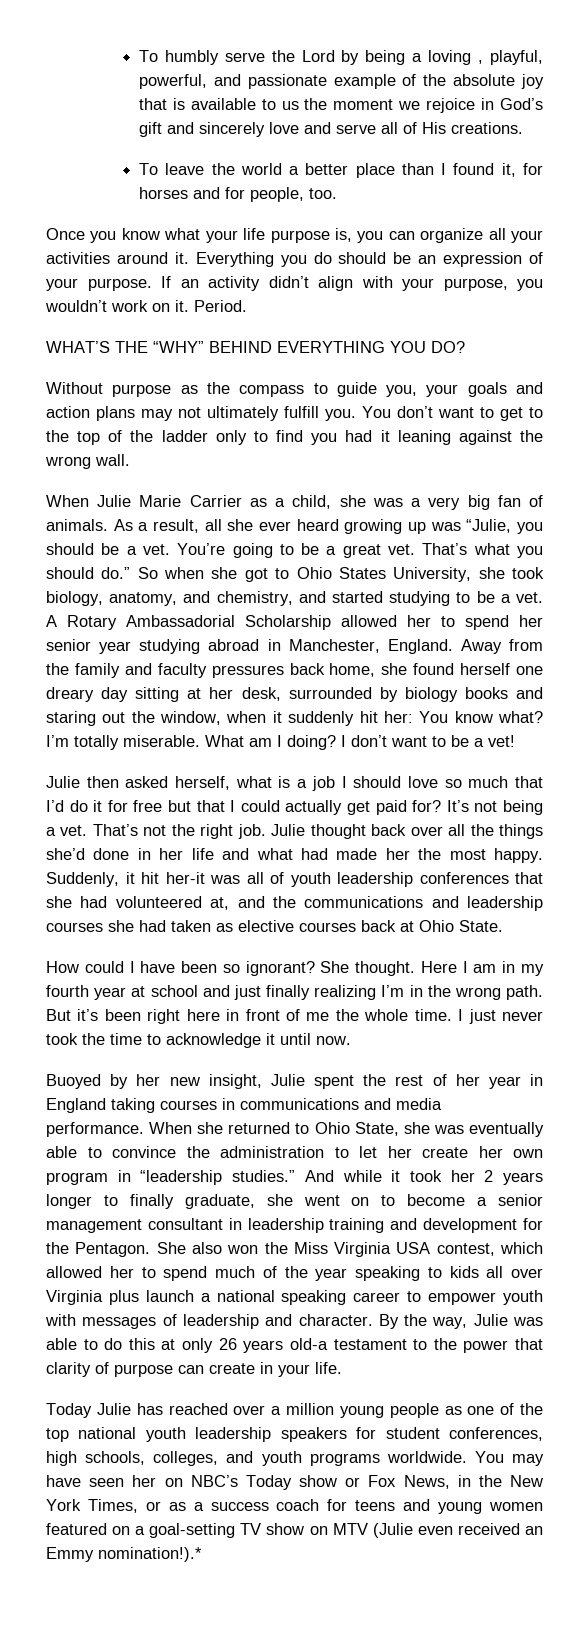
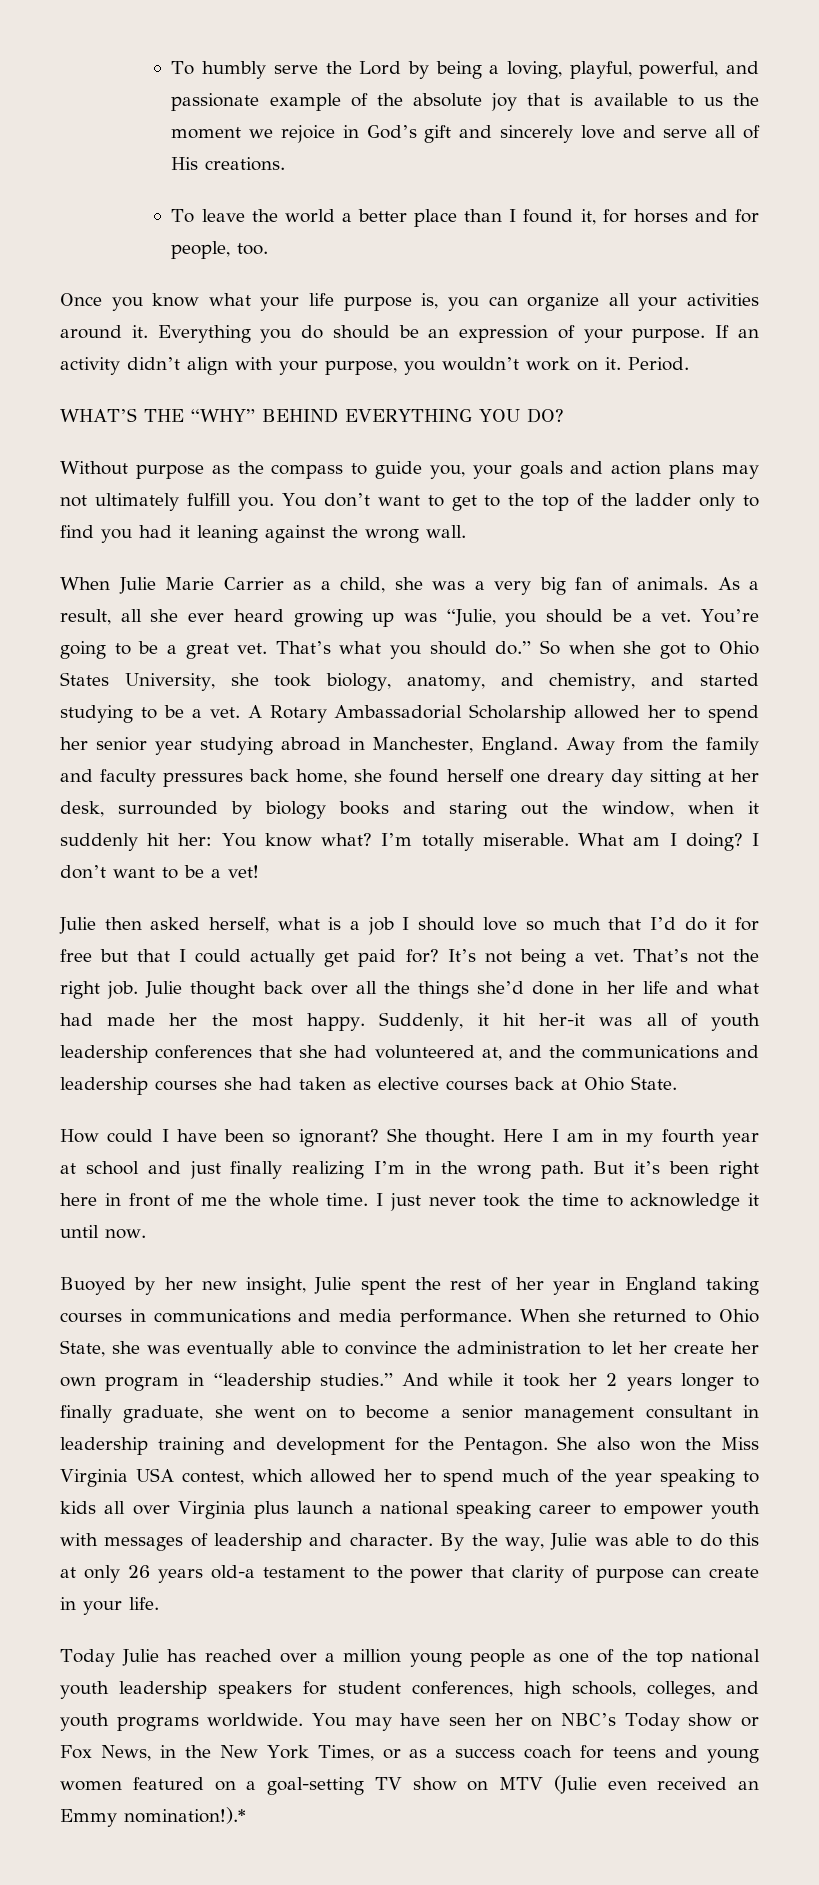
- To humbly serve the Lord by being a loving , playful, powerful, and passionate example of the absolute joy that is available to us the moment we rejoice in God’s gift and sincerely love and serve all of His creations.
+ To humbly serve the Lord by being a loving, playful, powerful, and passionate example of the absolute joy that is available to us the moment we rejoice in God’s gift and sincerely love and serve all of His creations.

